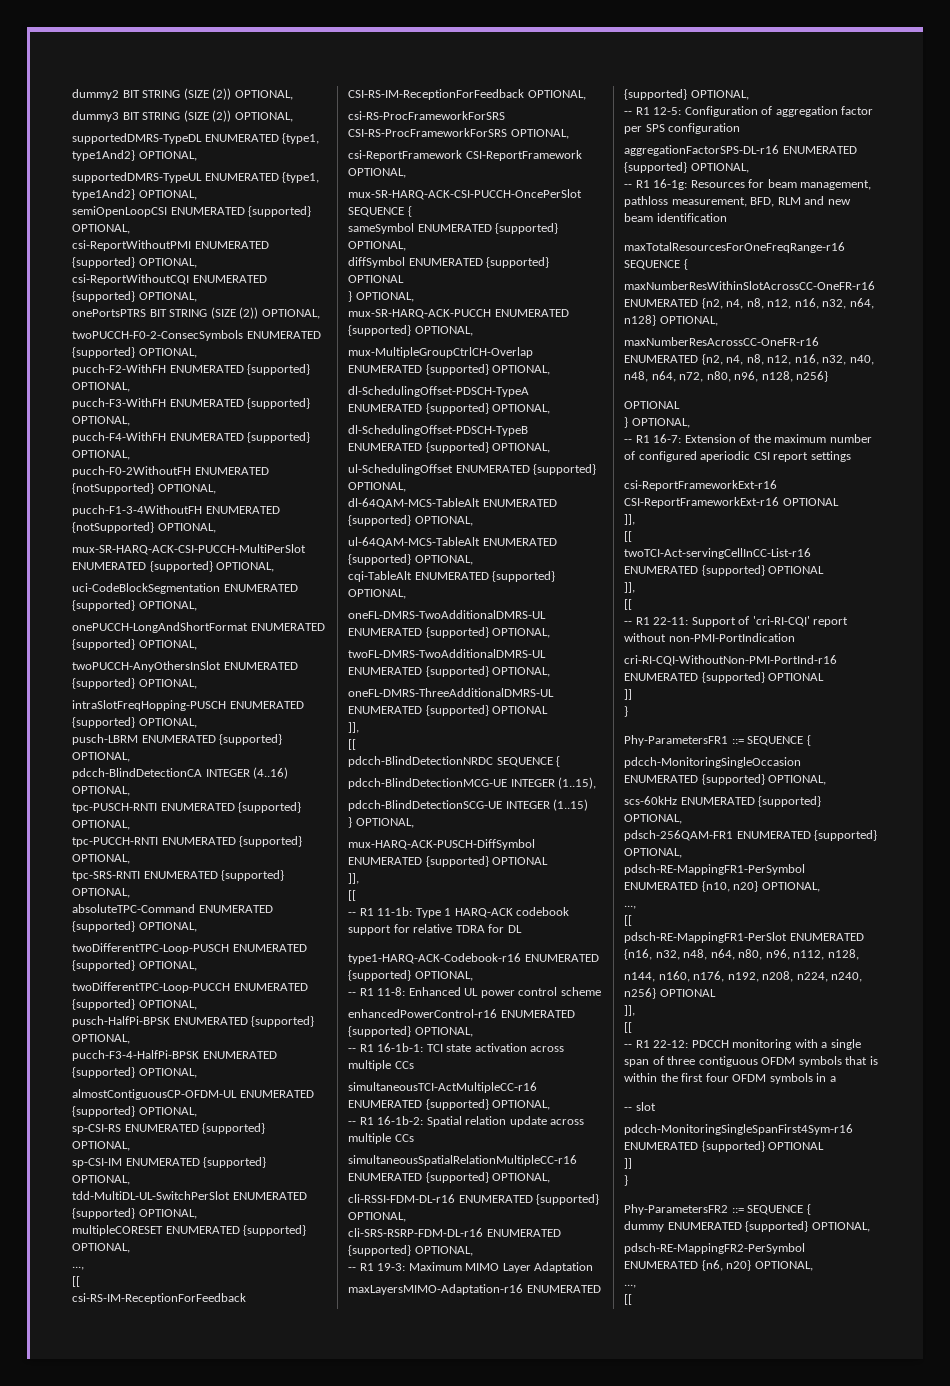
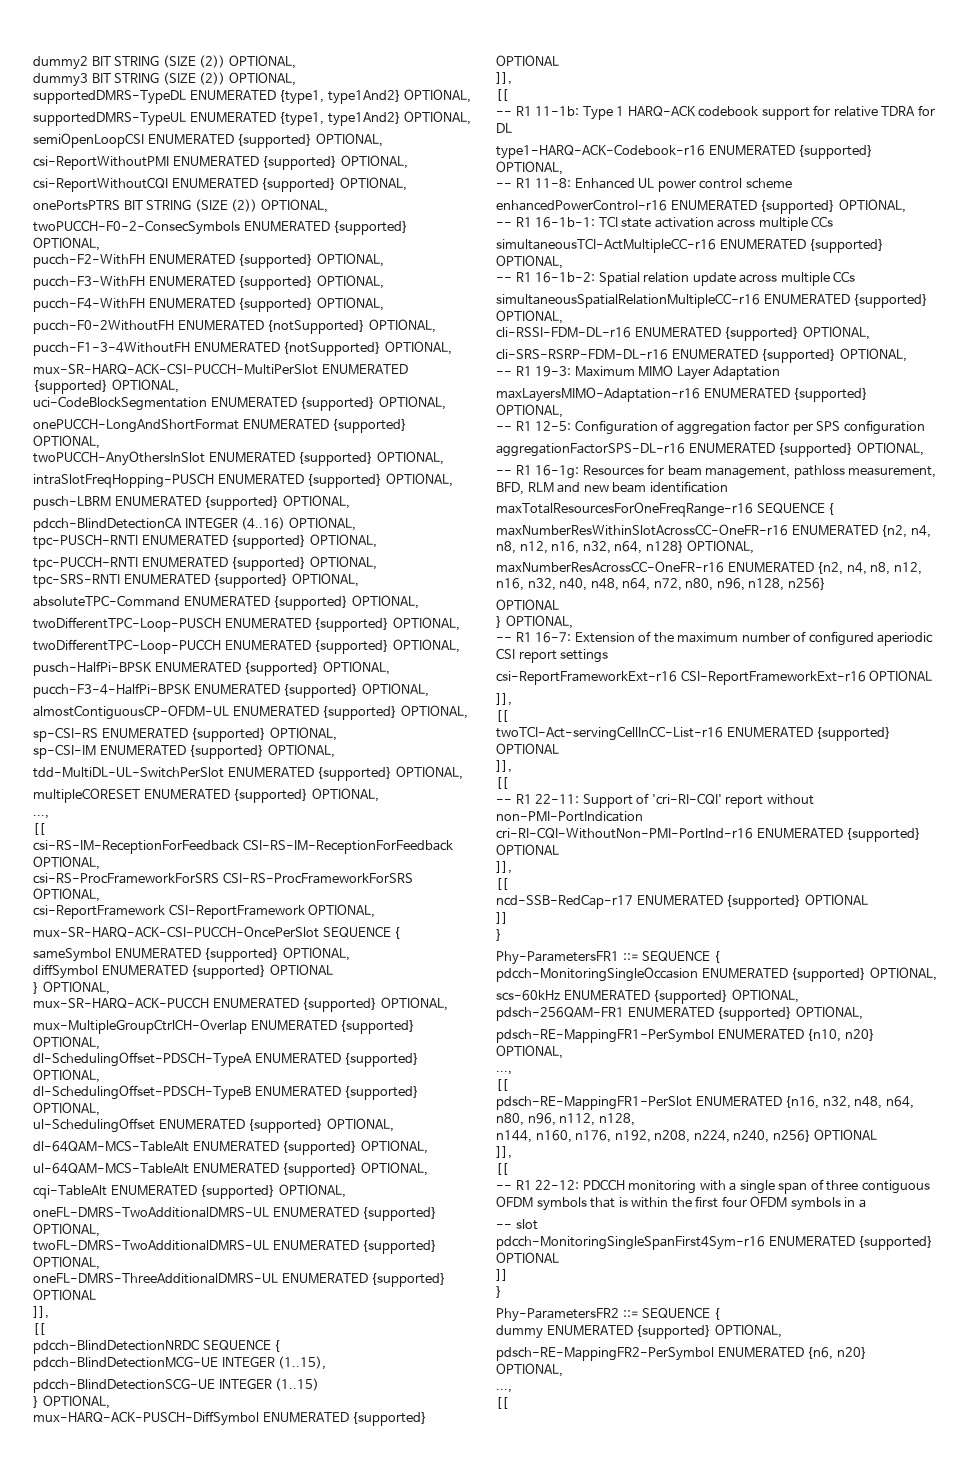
  cri-RI-CQI-WithoutNon-PMI-PortInd-r16 ENUMERATED {supported} OPTIONAL
+ ]],
+ [[
+ ncd-SSB-RedCap-r17 ENUMERATED {supported} OPTIONAL

